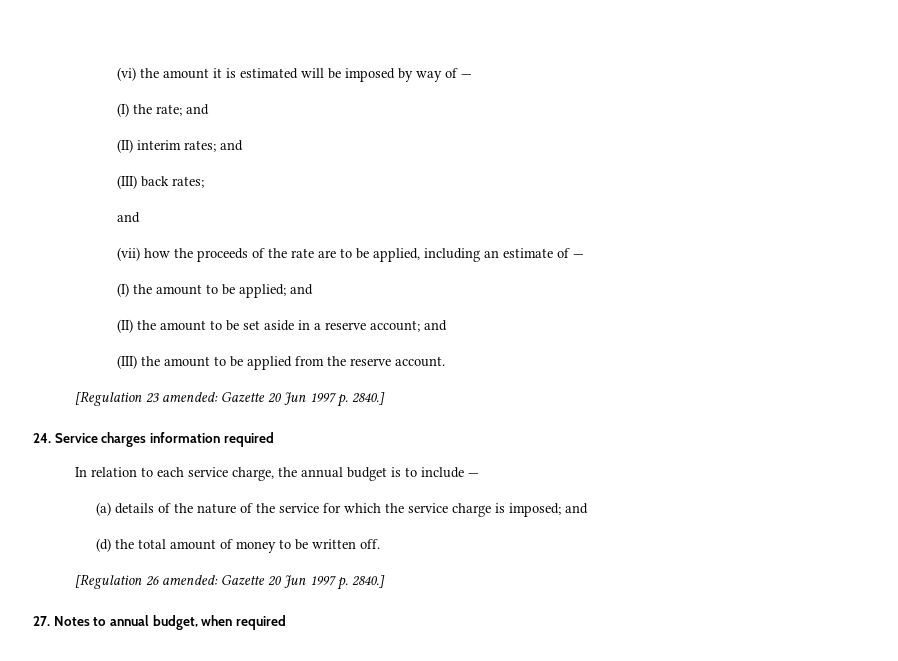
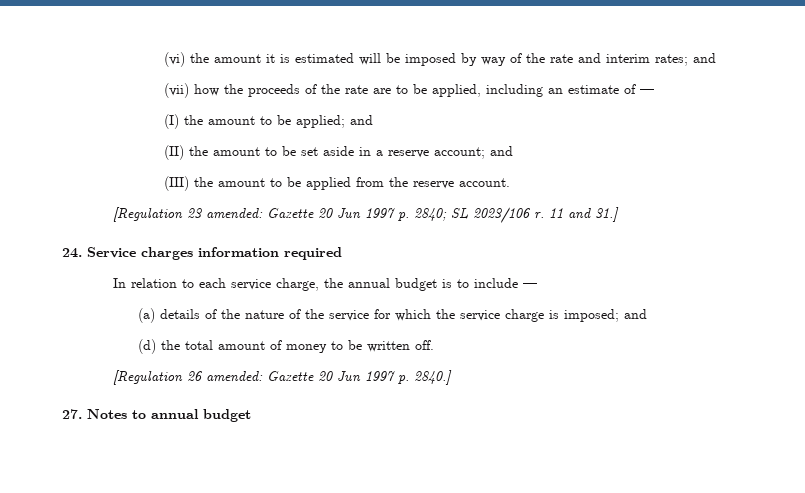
- (vi) the amount it is estimated will be imposed by way of —
- (I) the rate; and
- (II) interim rates; and
+ (vi) the amount it is estimated will be imposed by way of the rate and interim rates; and
- (III) back rates;
- and
- [Regulation 23 amended: Gazette 20 Jun 1997 p. 2840.]
+ [Regulation 23 amended: Gazette 20 Jun 1997 p. 2840; SL 2023/106 r. 11 and 31.]
- 27. Notes to annual budget, when required
+ 27. Notes to annual budget

